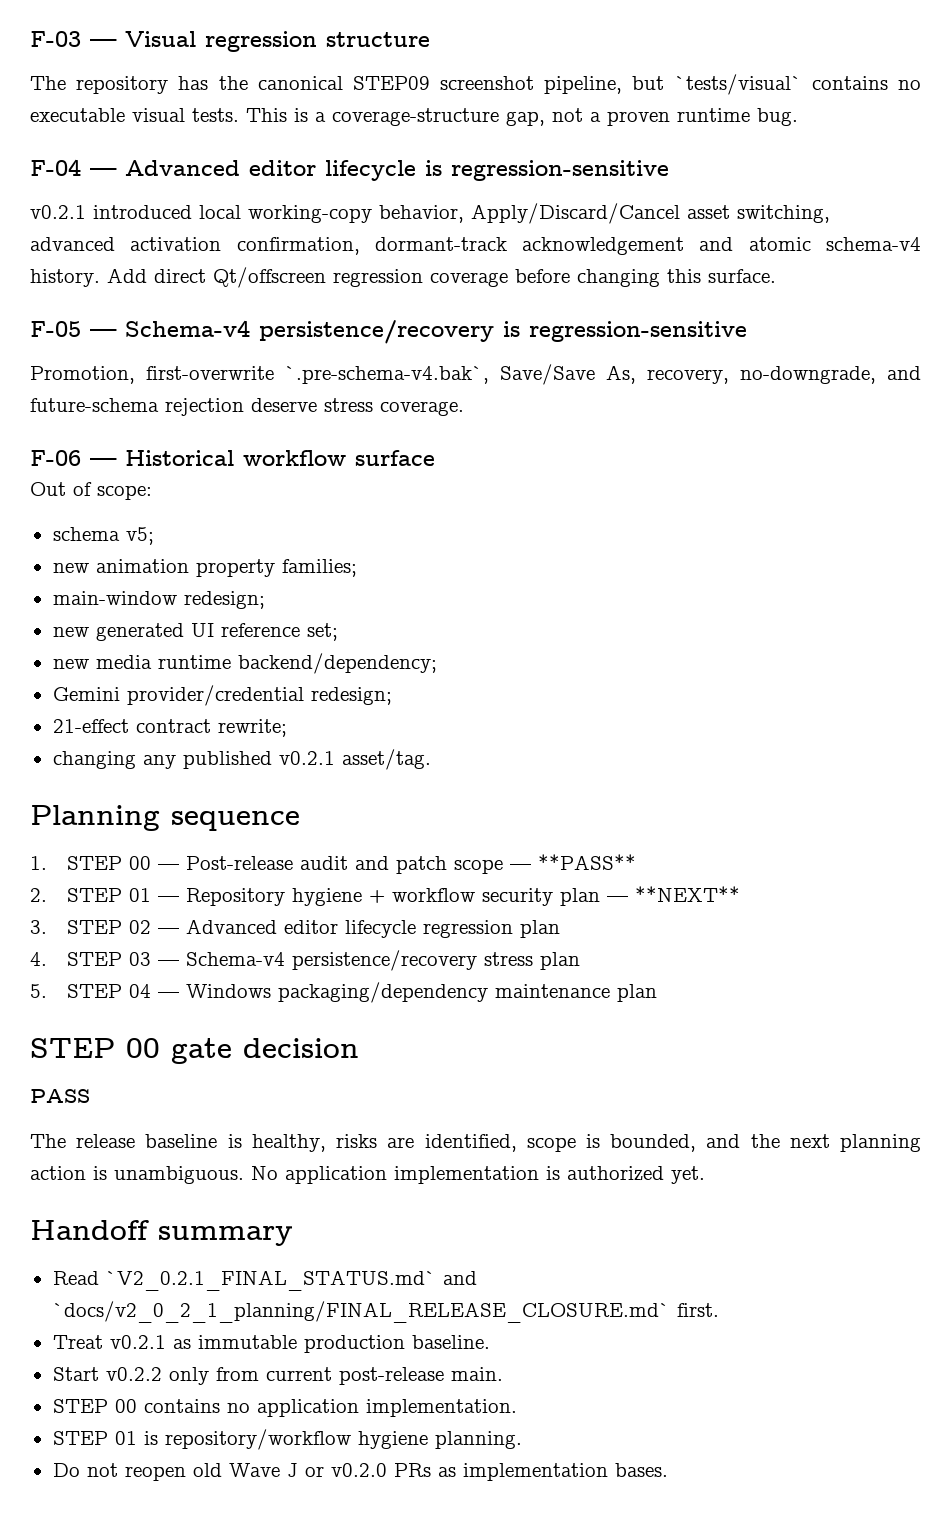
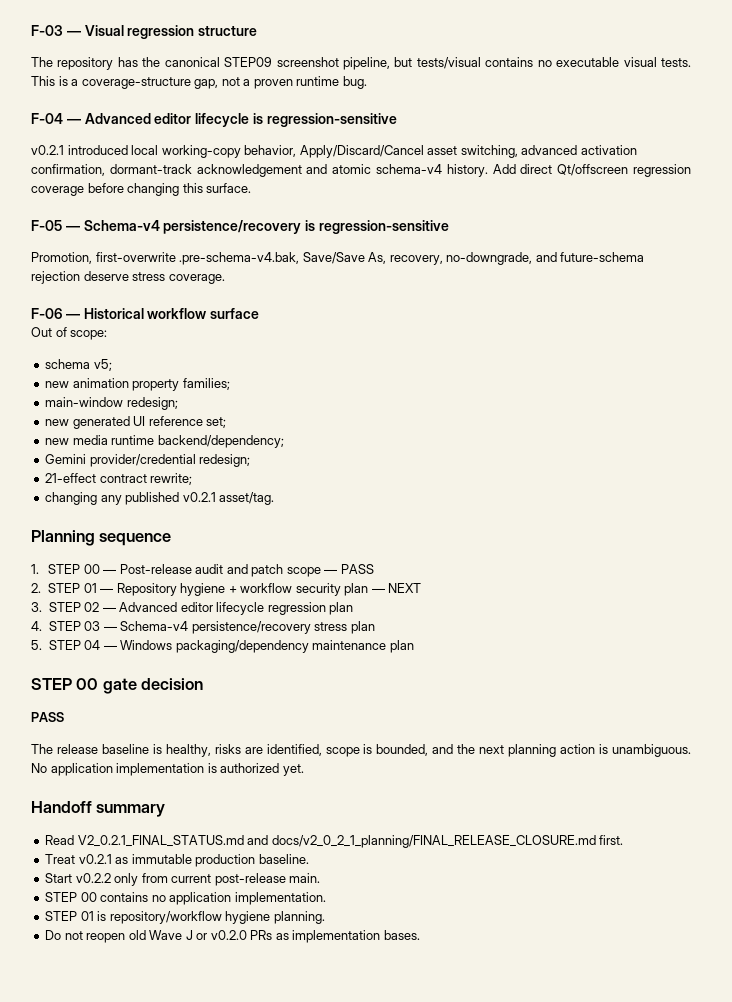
- The repository has the canonical STEP09 screenshot pipeline, but `tests/visual` contains no executable visual tests.
+ The repository has the canonical STEP09 screenshot pipeline, but tests/visual contains no executable visual tests.
- Promotion, first-overwrite `.pre-schema-v4.bak`, Save/Save As, recovery, no-downgrade, and future-schema rejection deserve stress coverage.
+ Promotion, first-overwrite .pre-schema-v4.bak, Save/Save As, recovery, no-downgrade, and future-schema rejection deserve stress coverage.
- 1. STEP 00 — Post-release audit and patch scope — **PASS**
+ 1. STEP 00 — Post-release audit and patch scope — PASS
- 2. STEP 01 — Repository hygiene + workflow security plan — **NEXT**
+ 2. STEP 01 — Repository hygiene + workflow security plan — NEXT
- Read `V2_0.2.1_FINAL_STATUS.md` and `docs/v2_0_2_1_planning/FINAL_RELEASE_CLOSURE.md` first.
+ Read V2_0.2.1_FINAL_STATUS.md and docs/v2_0_2_1_planning/FINAL_RELEASE_CLOSURE.md first.

